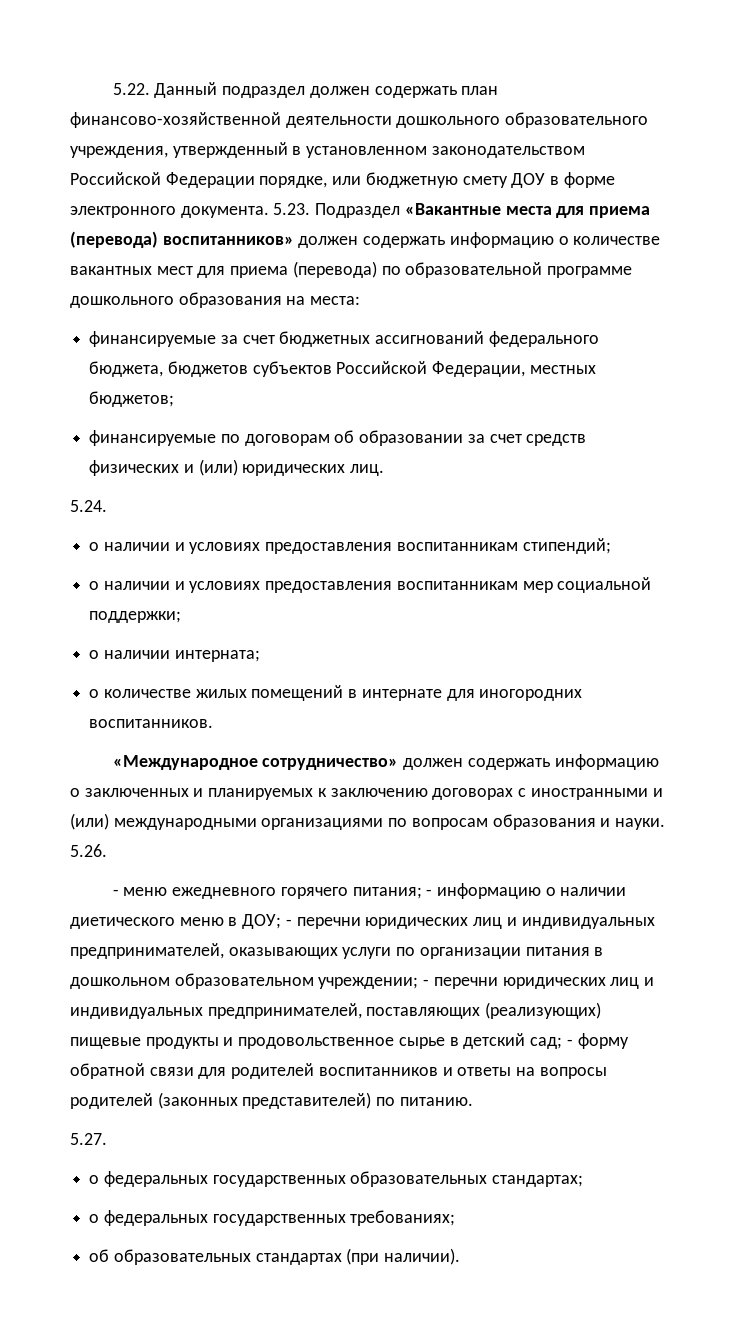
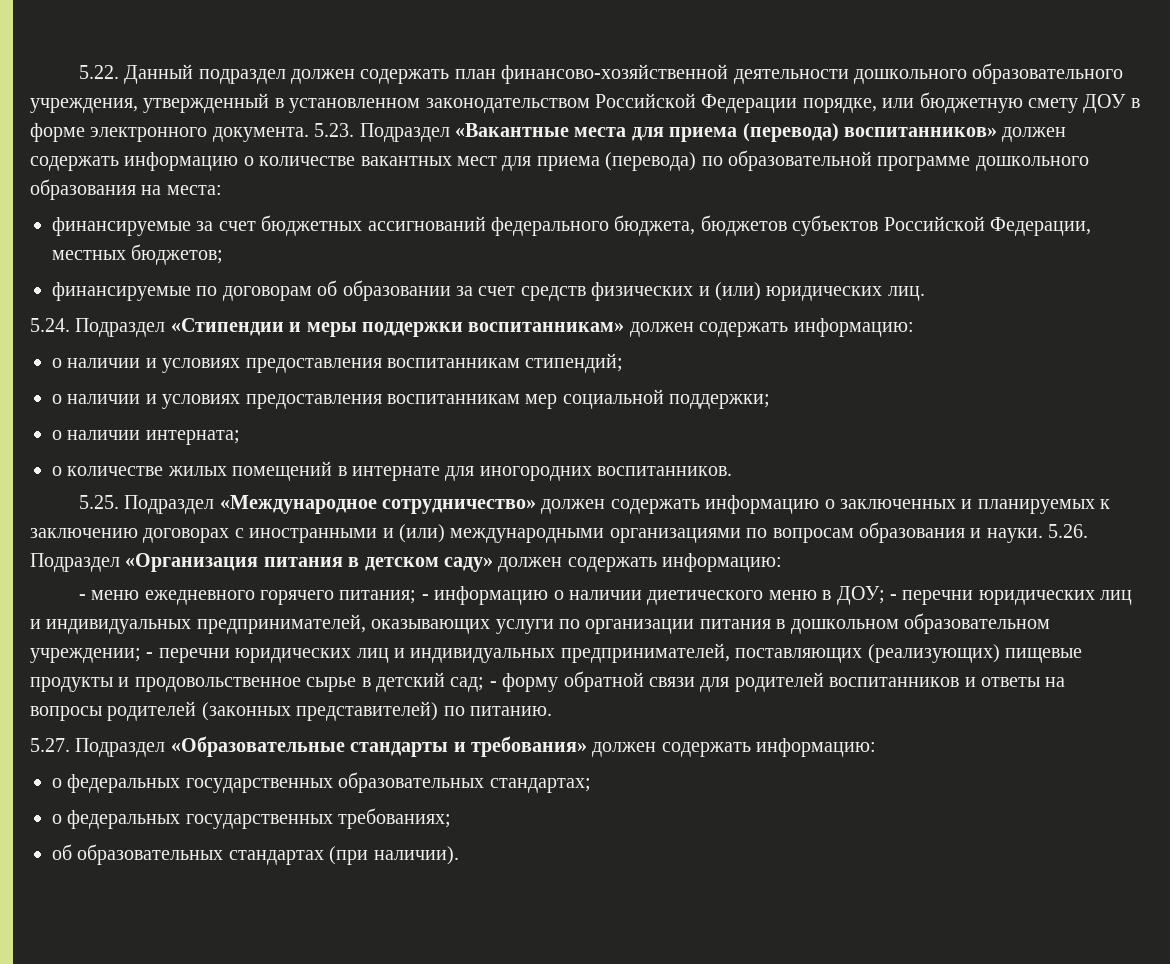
- 5.24.
+ 5.24. Подраздел «Стипендии и меры поддержки воспитанникам» должен содержать информацию:
- «Международное сотрудничество» должен содержать информацию о заключенных и планируемых к заключению договорах с иностранными и (или) международными организациями по вопросам образования и науки.
+ 5.25. Подраздел «Международное сотрудничество» должен содержать информацию о заключенных и планируемых к заключению договорах с иностранными и (или) международными организациями по вопросам образования и науки.
- 5.26.
+ 5.26. Подраздел «Организация питания в детском саду» должен содержать информацию:
- 5.27.
+ 5.27. Подраздел «Образовательные стандарты и требования» должен содержать информацию:

